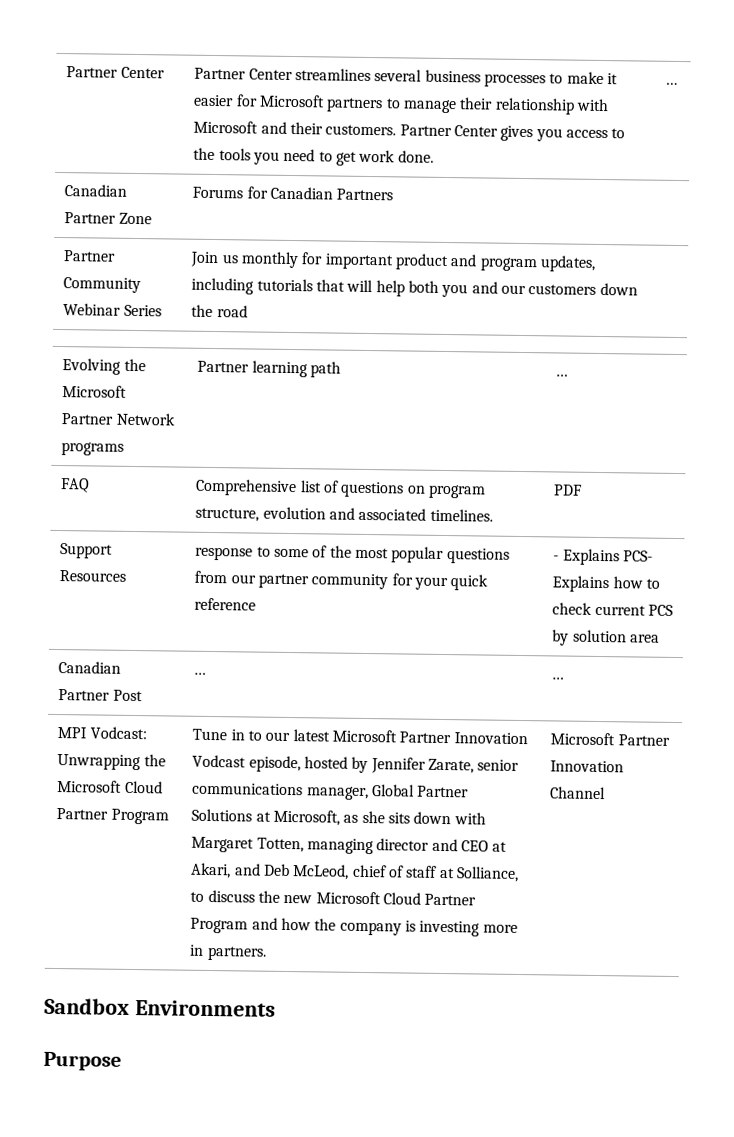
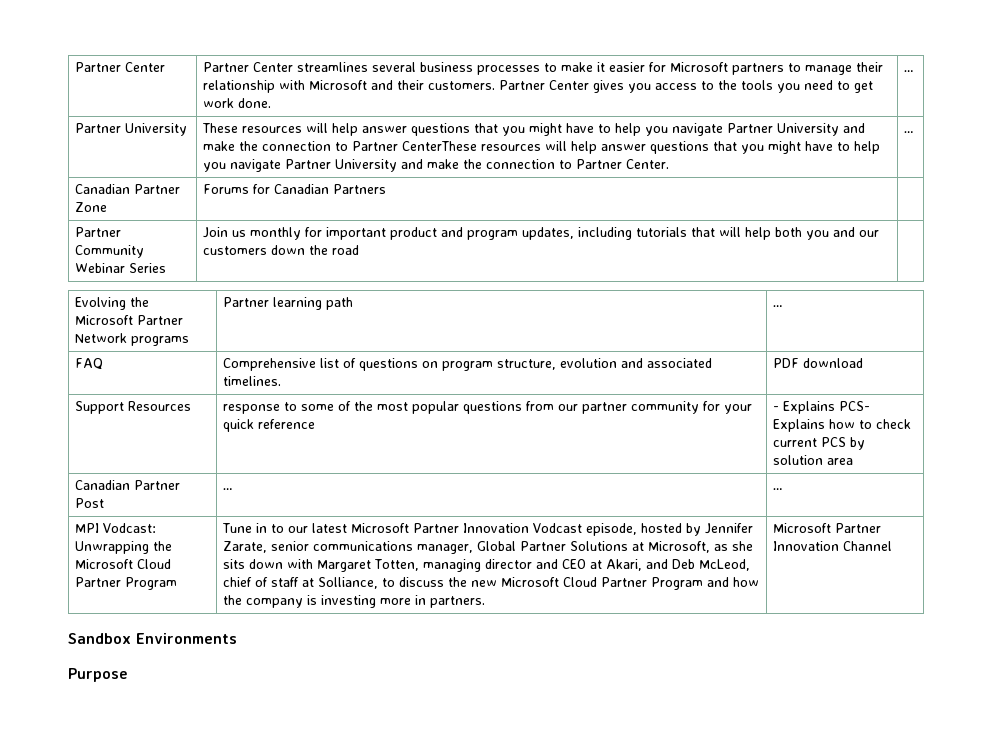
+ Partner University | These resources will help answer questions that you might have to help you navigate Partner University and make the connection to Partner CenterThese resources will help answer questions that you might have to help you navigate Partner University and make the connection to Partner Center. | …
- FAQ | Comprehensive list of questions on program structure, evolution and associated timelines. | PDF
+ FAQ | Comprehensive list of questions on program structure, evolution and associated timelines. | PDF download

